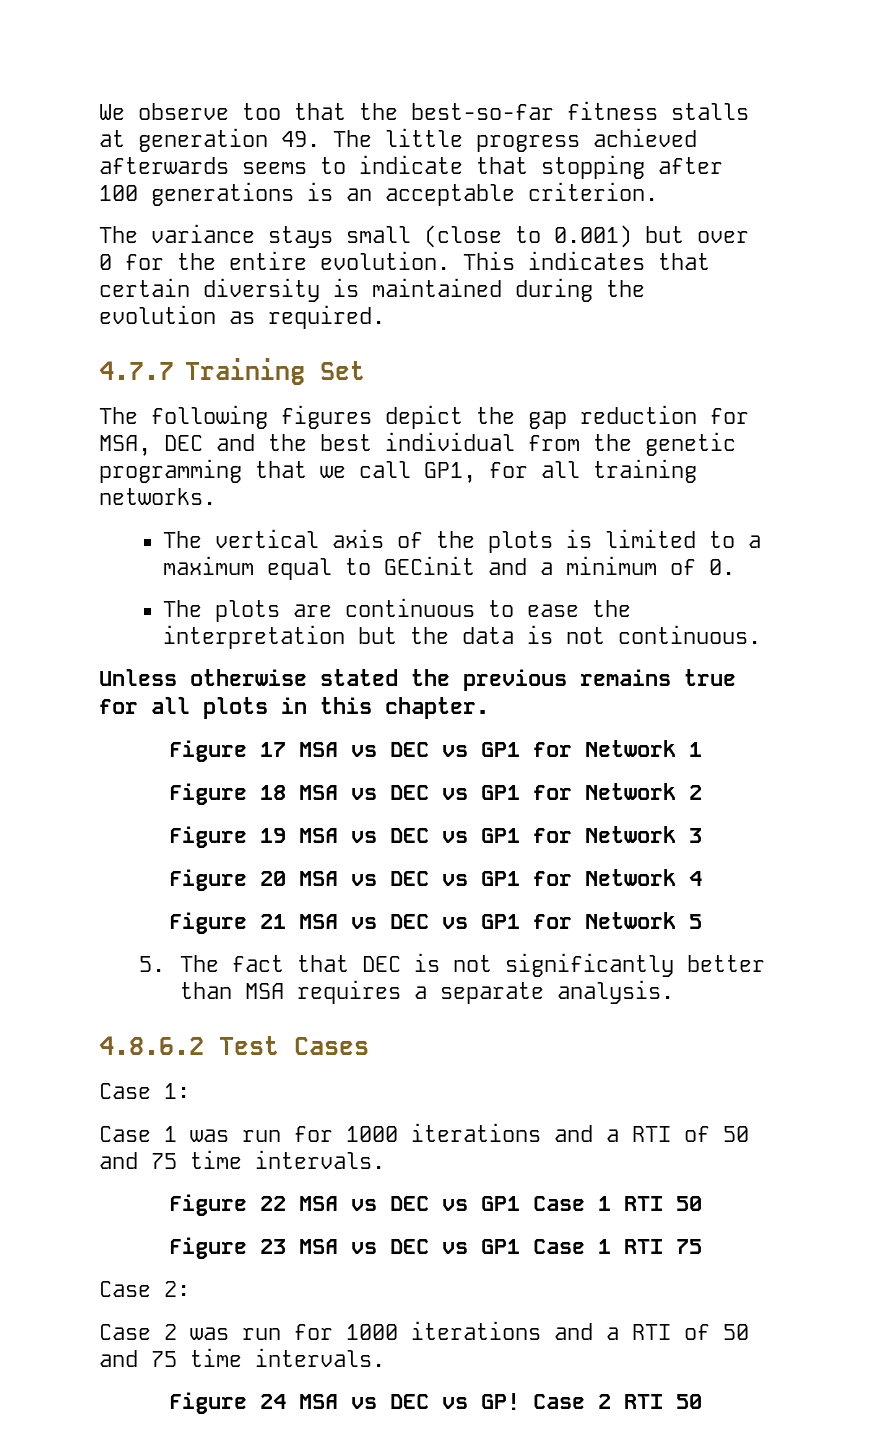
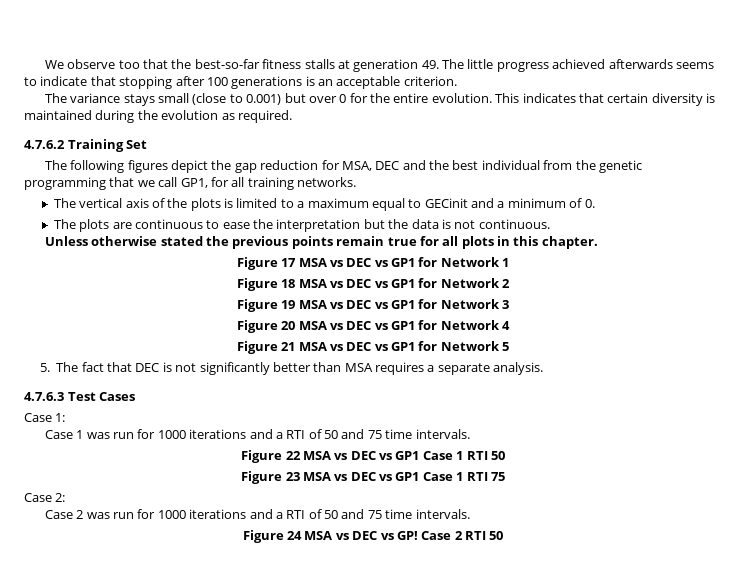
- 4.7.7 Training Set
+ 4.7.6.2 Training Set
- Unless otherwise stated the previous remains true for all plots in this chapter.
+ Unless otherwise stated the previous points remain true for all plots in this chapter.
- 4.8.6.2 Test Cases
+ 4.7.6.3 Test Cases

